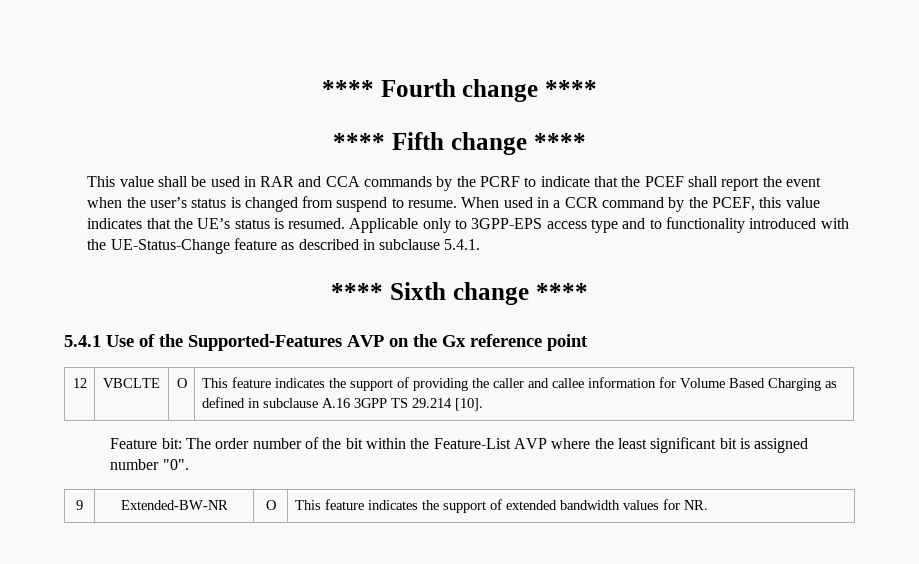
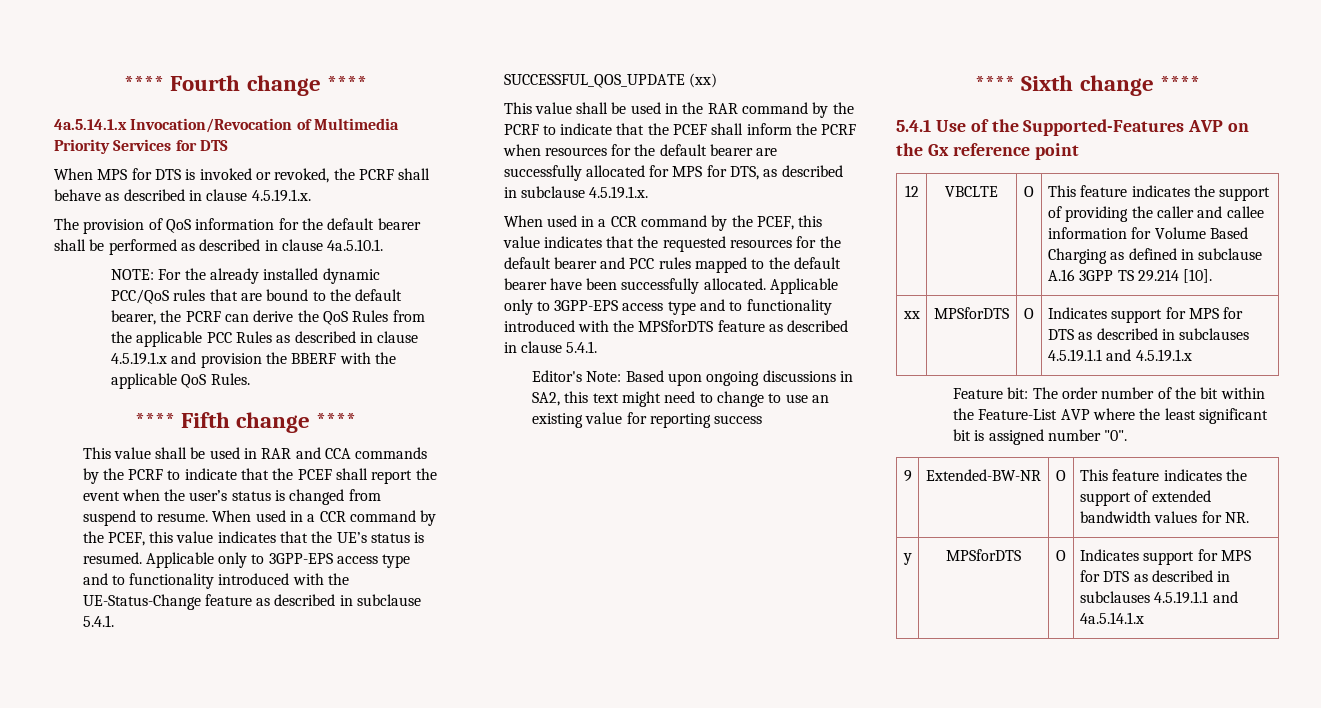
+ 4a.5.14.1.x Invocation/Revocation of Multimedia Priority Services for DTS
+ When MPS for DTS is invoked or revoked, the PCRF shall behave as described in clause 4.5.19.1.x.
+ The provision of QoS information for the default bearer shall be performed as described in clause 4a.5.10.1.
+ NOTE: For the already installed dynamic PCC/QoS rules that are bound to the default bearer, the PCRF can derive the QoS Rules from the applicable PCC Rules as described in clause 4.5.19.1.x and provision the BBERF with the applicable QoS Rules.
+ SUCCESSFUL_QOS_UPDATE (xx)
+ This value shall be used in the RAR command by the PCRF to indicate that the PCEF shall inform the PCRF when resources for the default bearer are successfully allocated for MPS for DTS, as described in subclause 4.5.19.1.x.
+ When used in a CCR command by the PCEF, this value indicates that the requested resources for the default bearer and PCC rules mapped to the default bearer have been successfully allocated. Applicable only to 3GPP-EPS access type and to functionality introduced with the MPSforDTS feature as described in clause 5.4.1.
+ Editor's Note: Based upon ongoing discussions in SA2, this text might need to change to use an existing value for reporting success
+ xx | MPSforDTS | O | Indicates support for MPS for DTS as described in subclauses 4.5.19.1.1 and 4.5.19.1.x
+ y | MPSforDTS | O | Indicates support for MPS for DTS as described in subclauses 4.5.19.1.1 and 4a.5.14.1.x

